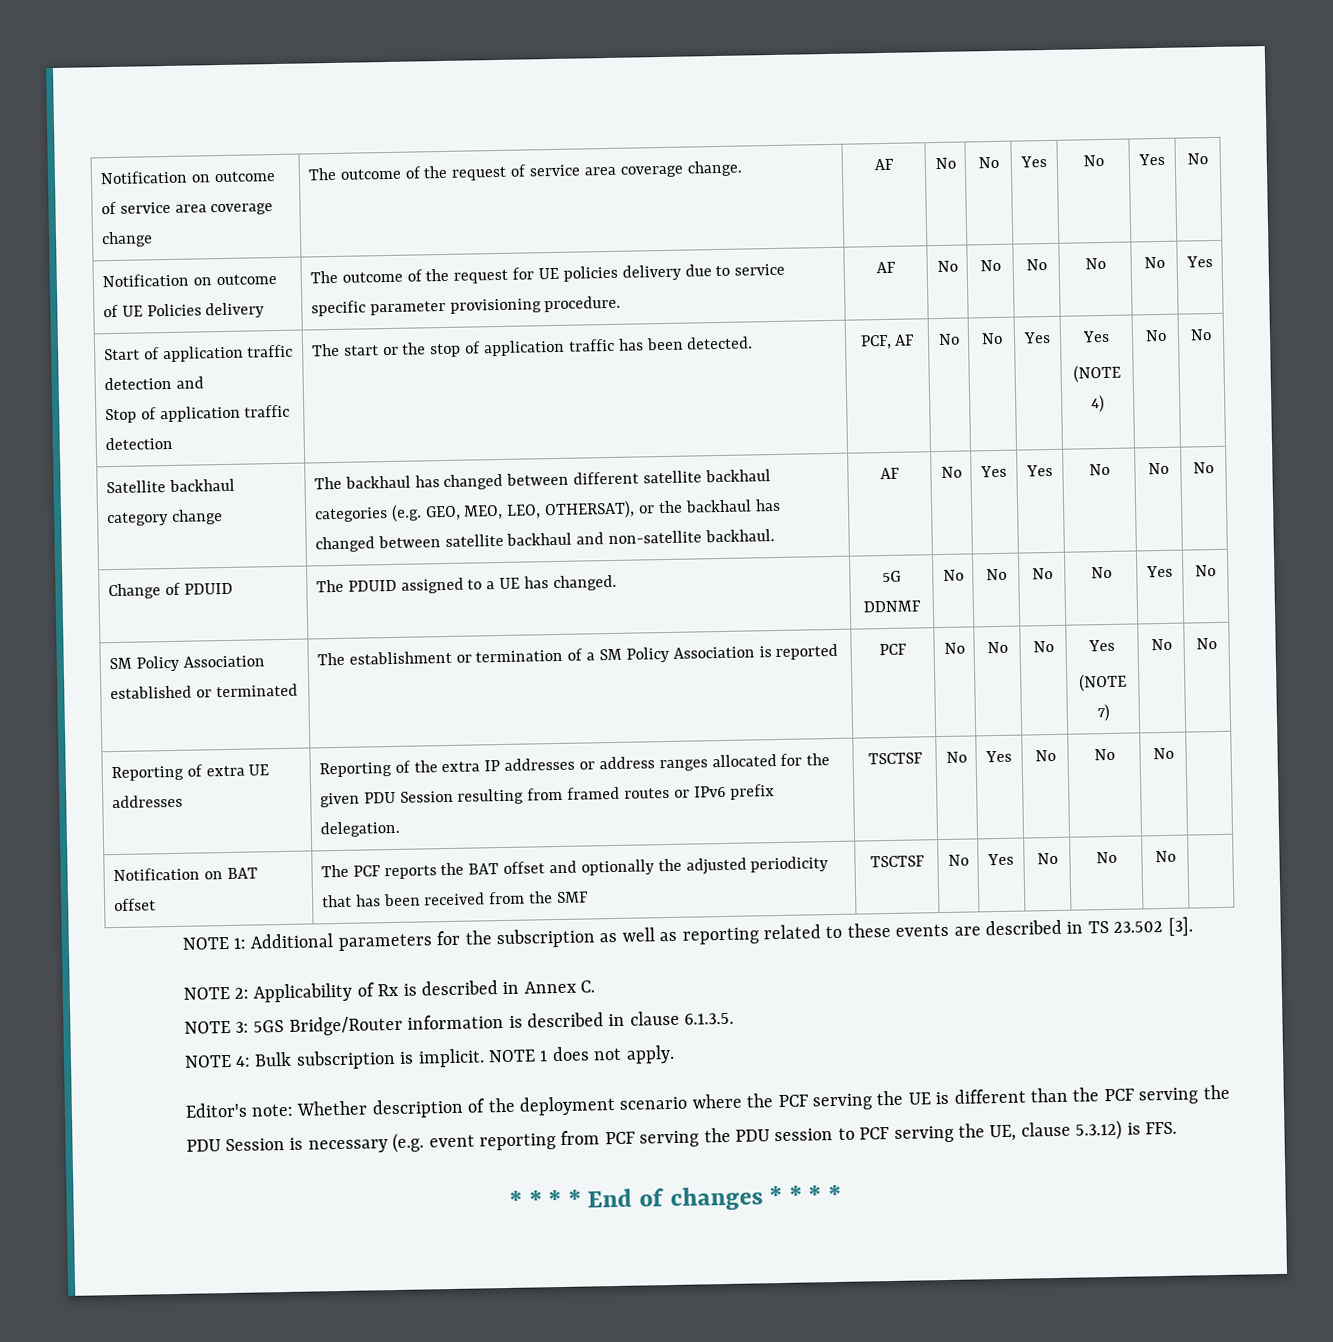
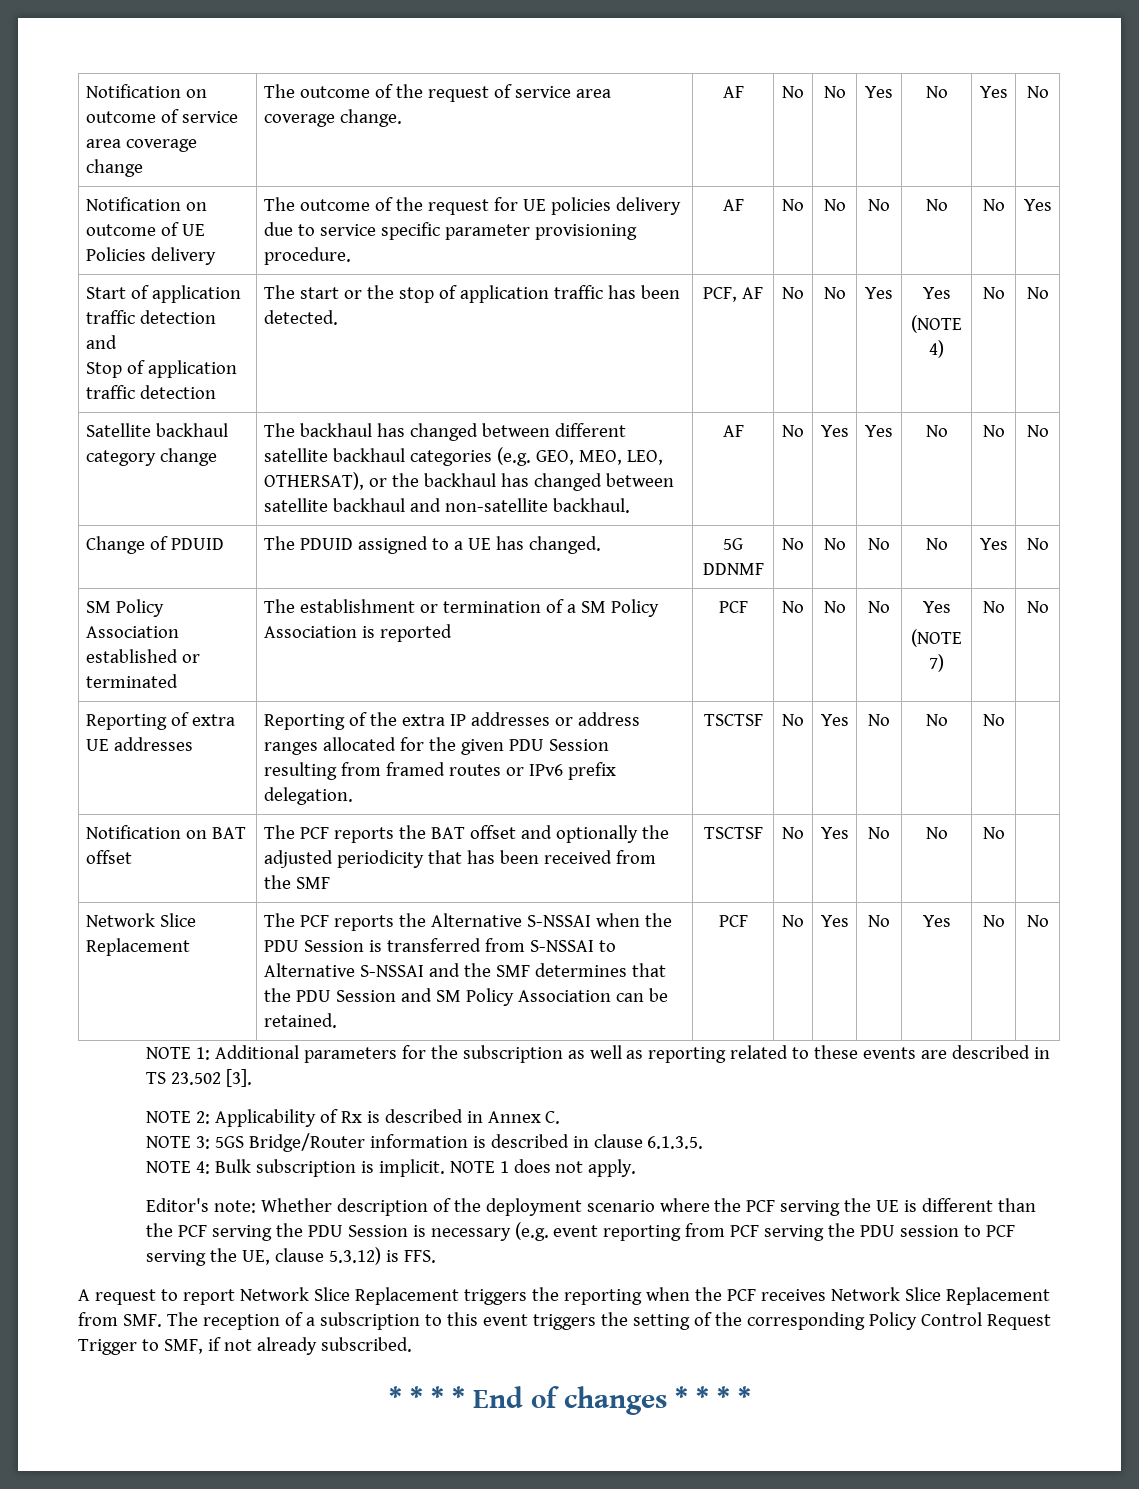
+ Network Slice Replacement | The PCF reports the Alternative S-NSSAI when the PDU Session is transferred from S-NSSAI to Alternative S-NSSAI and the SMF determines that the PDU Session and SM Policy Association can be retained. | PCF | No | Yes | No | Yes | No | No
+ A request to report Network Slice Replacement triggers the reporting when the PCF receives Network Slice Replacement from SMF. The reception of a subscription to this event triggers the setting of the corresponding Policy Control Request Trigger to SMF, if not already subscribed.

